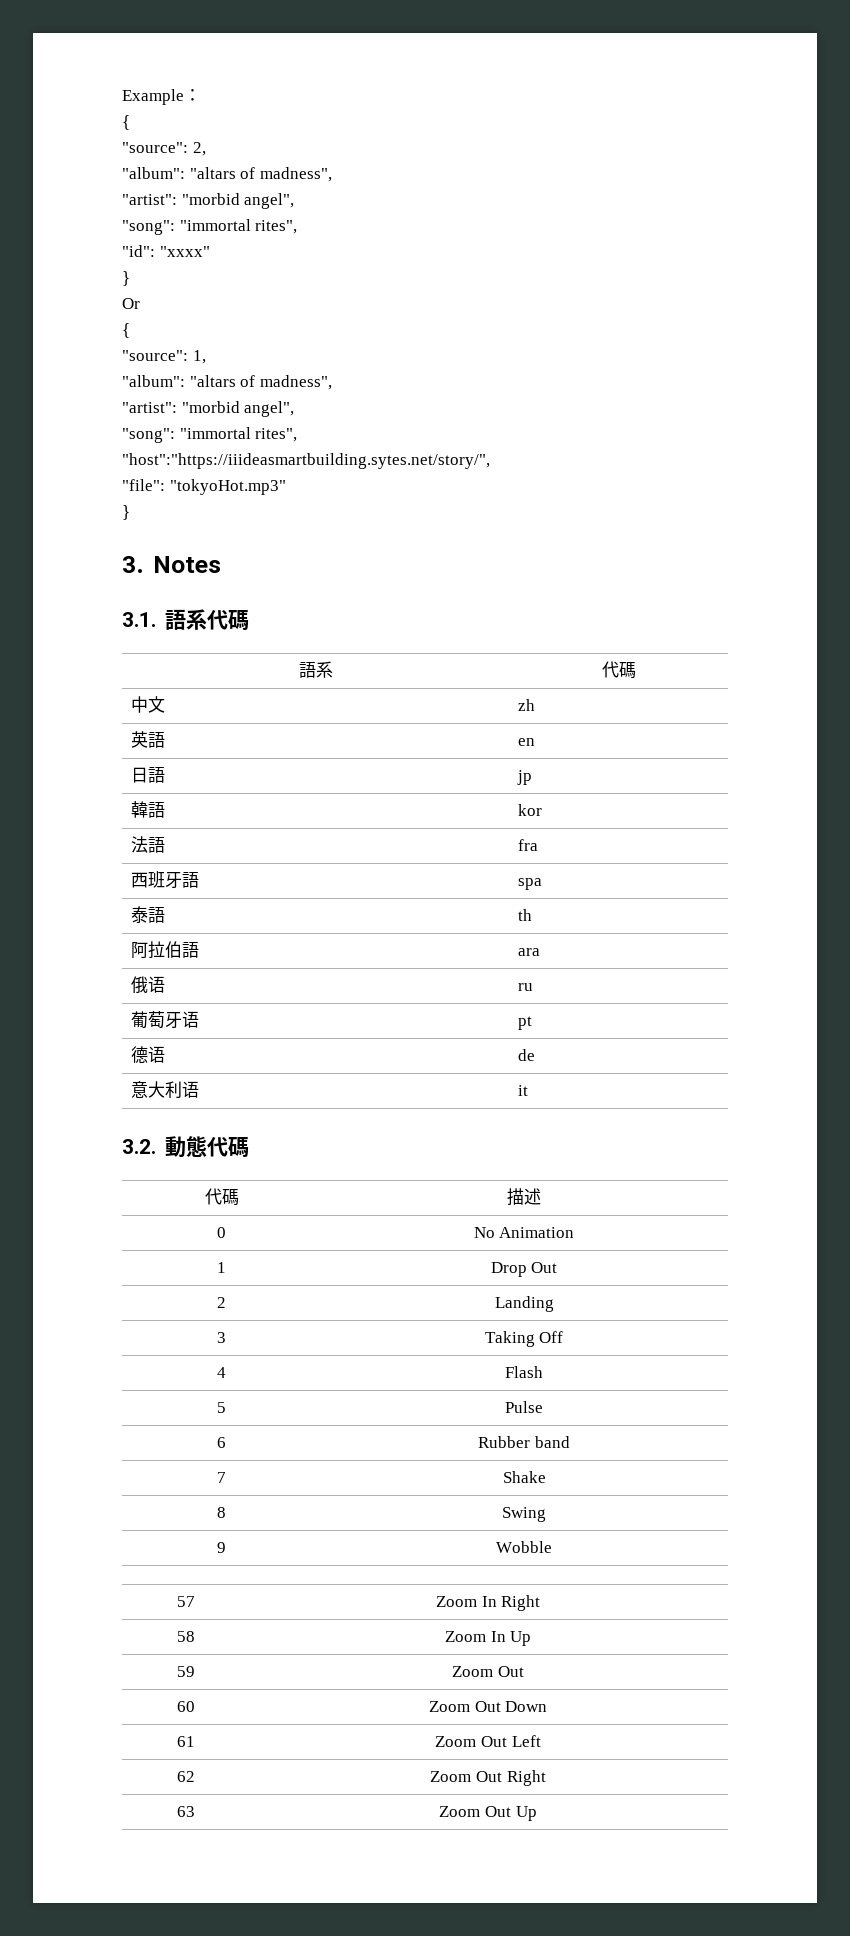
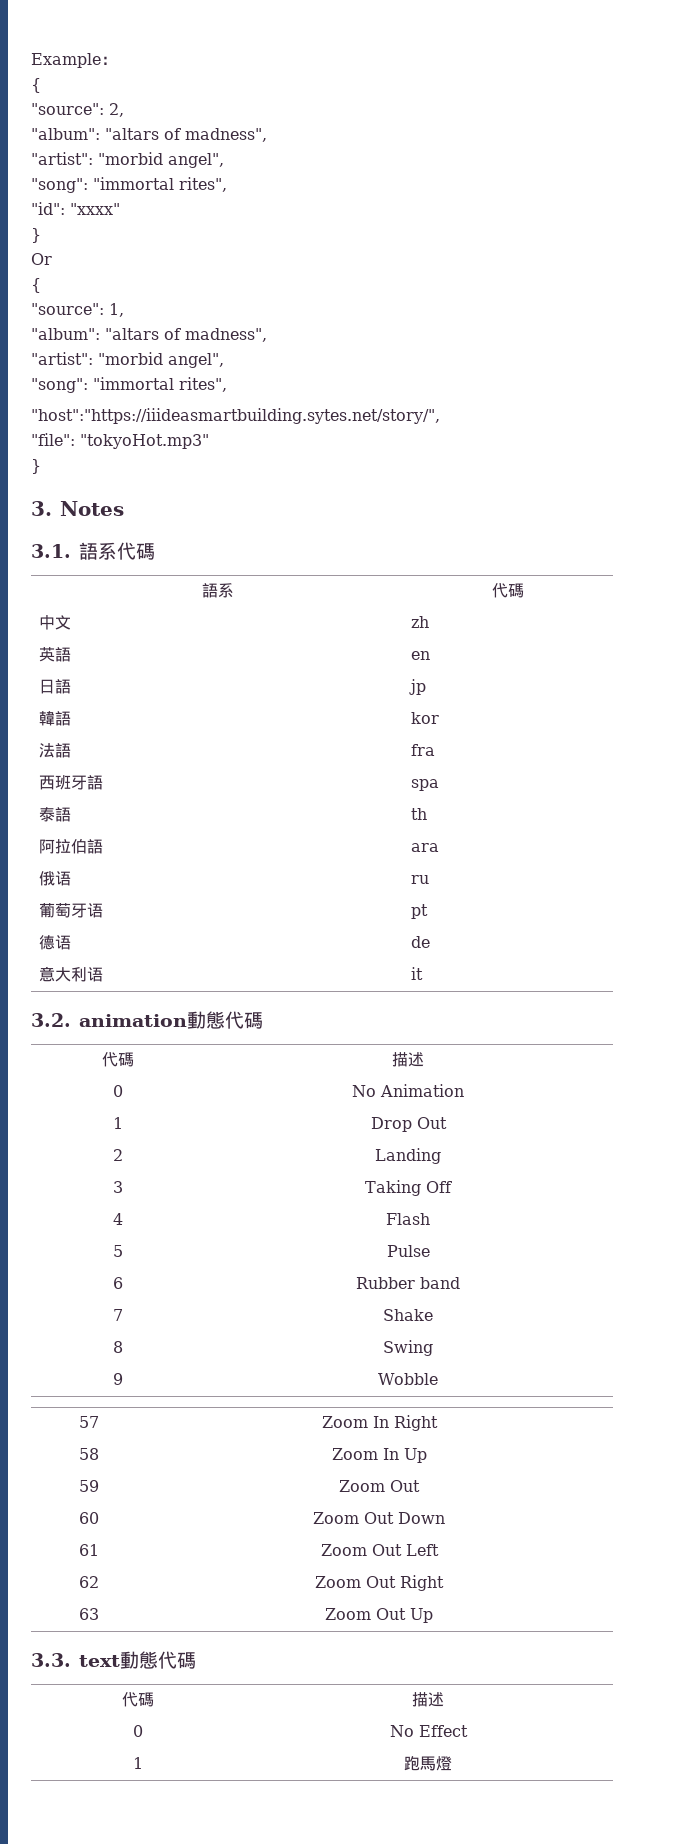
- 3.2.動態代碼
+ 3.2. animation動態代碼
+ 3.3. text動態代碼
+ 代碼 | 描述
+ 0 | No Effect
+ 1 | 跑馬燈

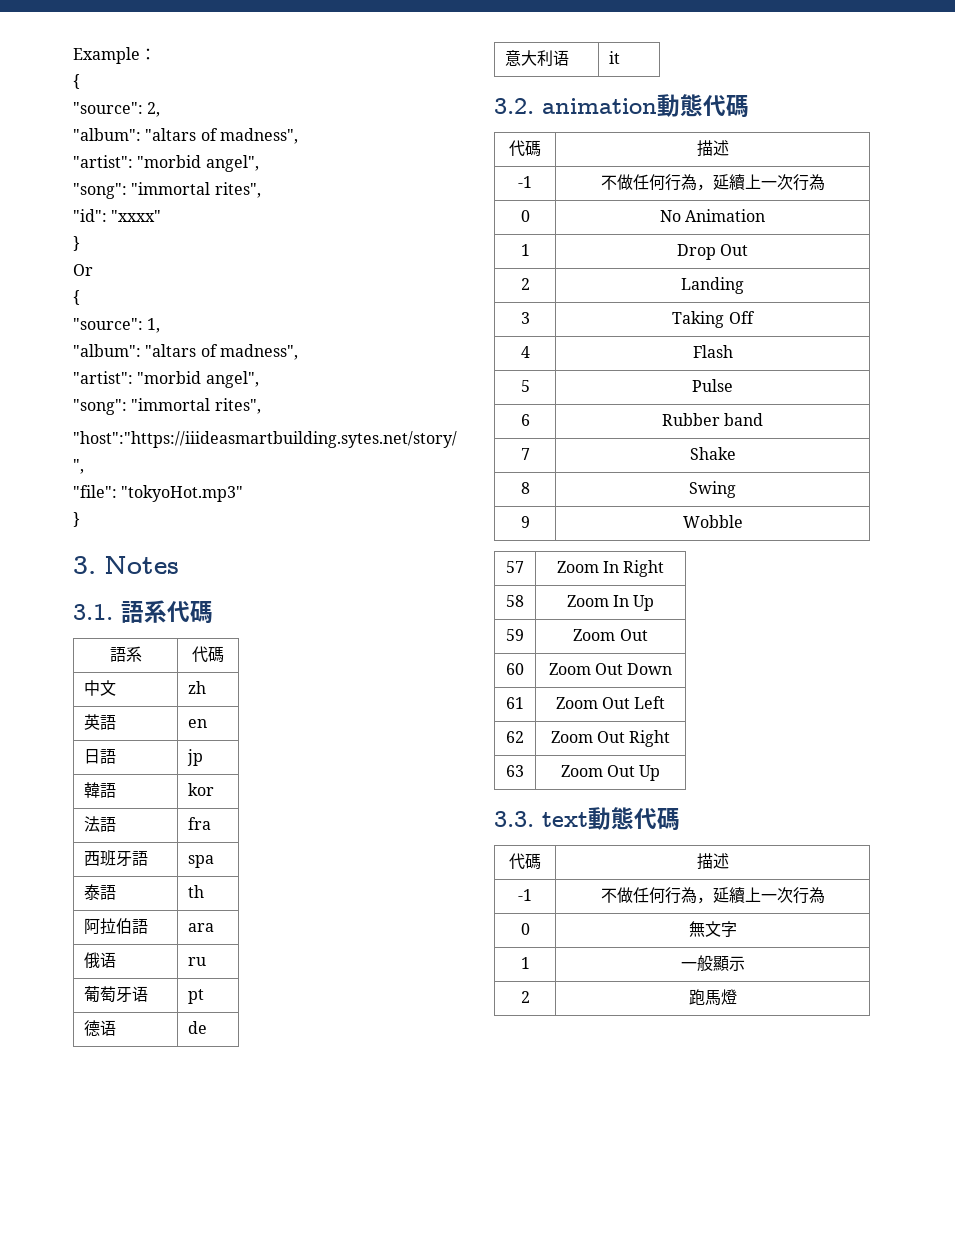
  3.2. animation動態代碼
  代碼 | 描述
+ -1 | 不做任何行為，延續上一次行為
  3.3. text動態代碼
  代碼 | 描述
- 0 | No Effect
- 1 | 跑馬燈
+ -1 | 不做任何行為，延續上一次行為
+ 0 | 無文字
+ 1 | 一般顯示
+ 2 | 跑馬燈

